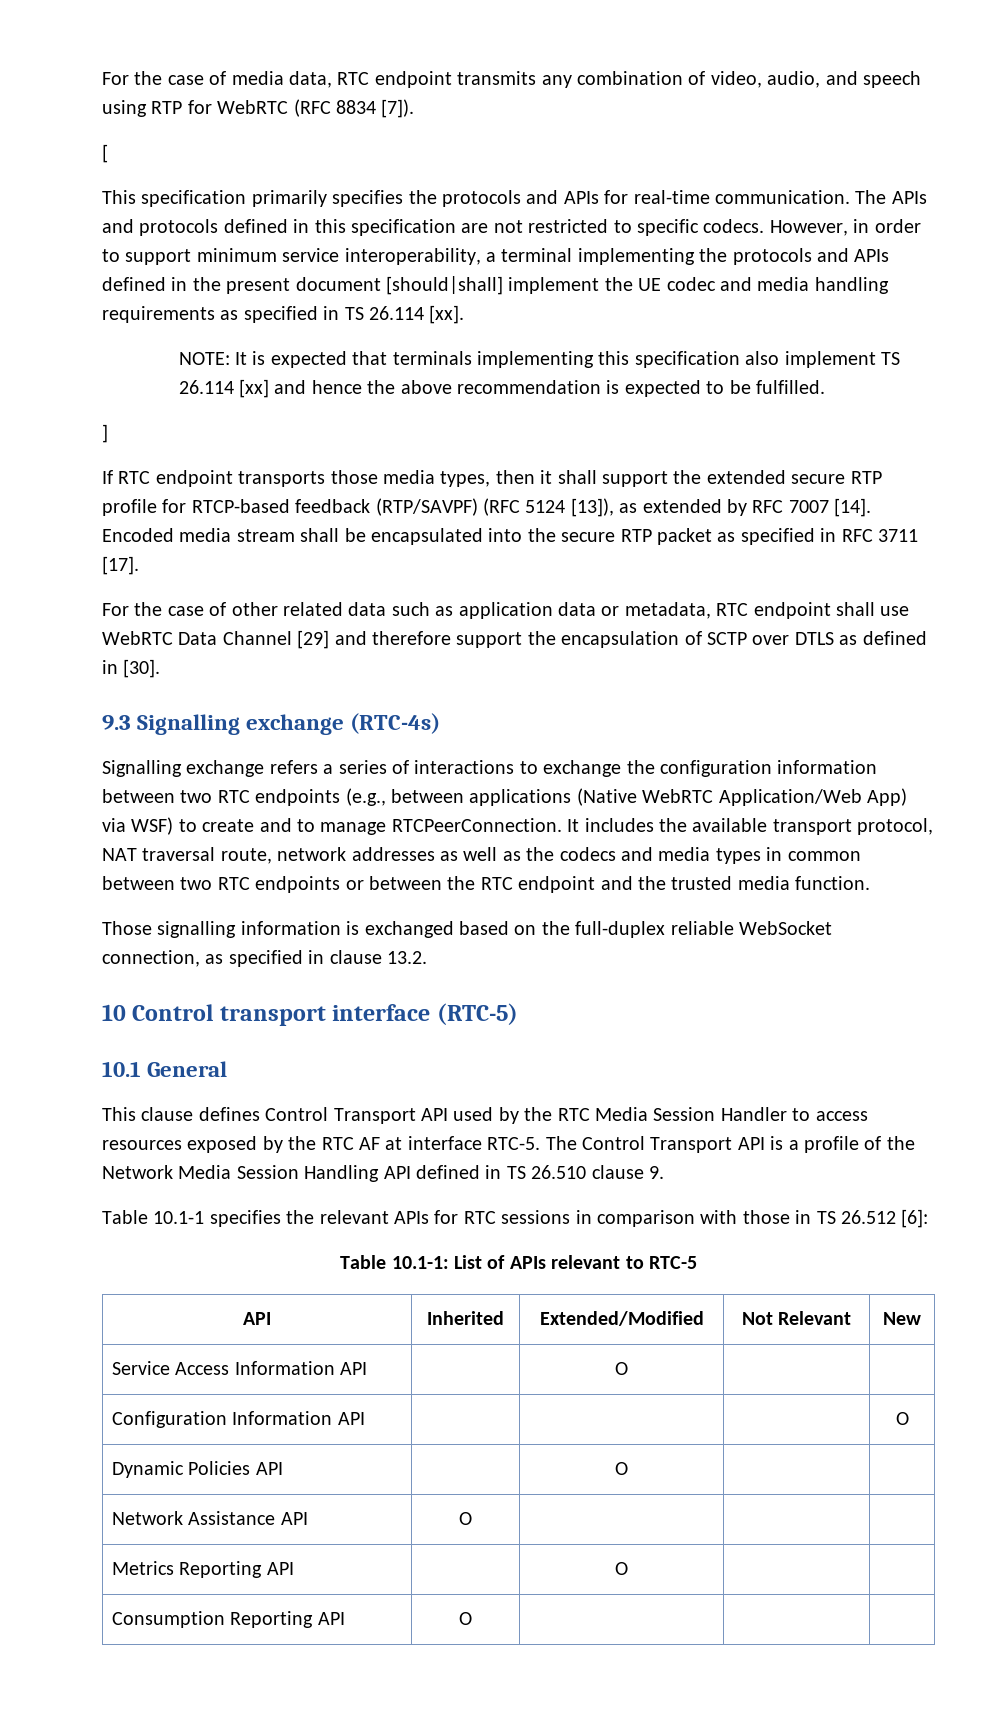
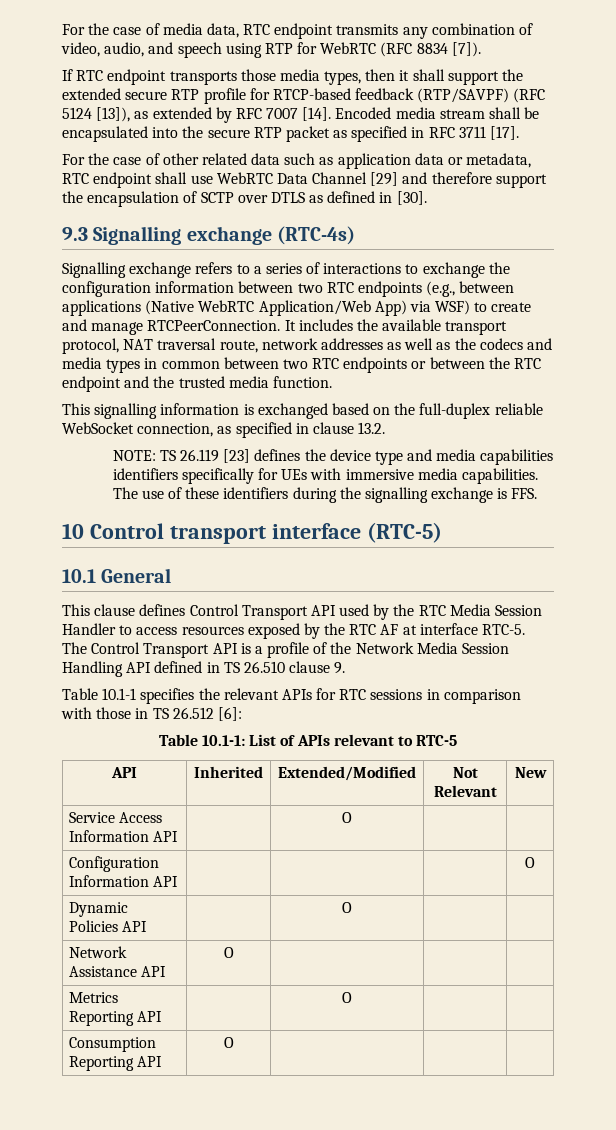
- [
- This specification primarily specifies the protocols and APIs for real-time communication. The APIs and protocols defined in this specification are not restricted to specific codecs. However, in order to support minimum service interoperability, a terminal implementing the protocols and APIs defined in the present document [should|shall] implement the UE codec and media handling requirements as specified in TS 26.114 [xx].
- NOTE: It is expected that terminals implementing this specification also implement TS 26.114 [xx] and hence the above recommendation is expected to be fulfilled.
- ]
- Signalling exchange refers a series of interactions to exchange the configuration information between two RTC endpoints (e.g., between applications (Native WebRTC Application/Web App) via WSF) to create and to manage RTCPeerConnection.
+ Signalling exchange refers to a series of interactions to exchange the configuration information between two RTC endpoints (e.g., between applications (Native WebRTC Application/Web App) via WSF) to create and manage RTCPeerConnection.
- Those signalling information is exchanged based on the full-duplex reliable WebSocket connection, as specified in clause 13.2.
+ This signalling information is exchanged based on the full-duplex reliable WebSocket connection, as specified in clause 13.2.
+ NOTE: TS 26.119 [23] defines the device type and media capabilities identifiers specifically for UEs with immersive media capabilities. The use of these identifiers during the signalling exchange is FFS.

